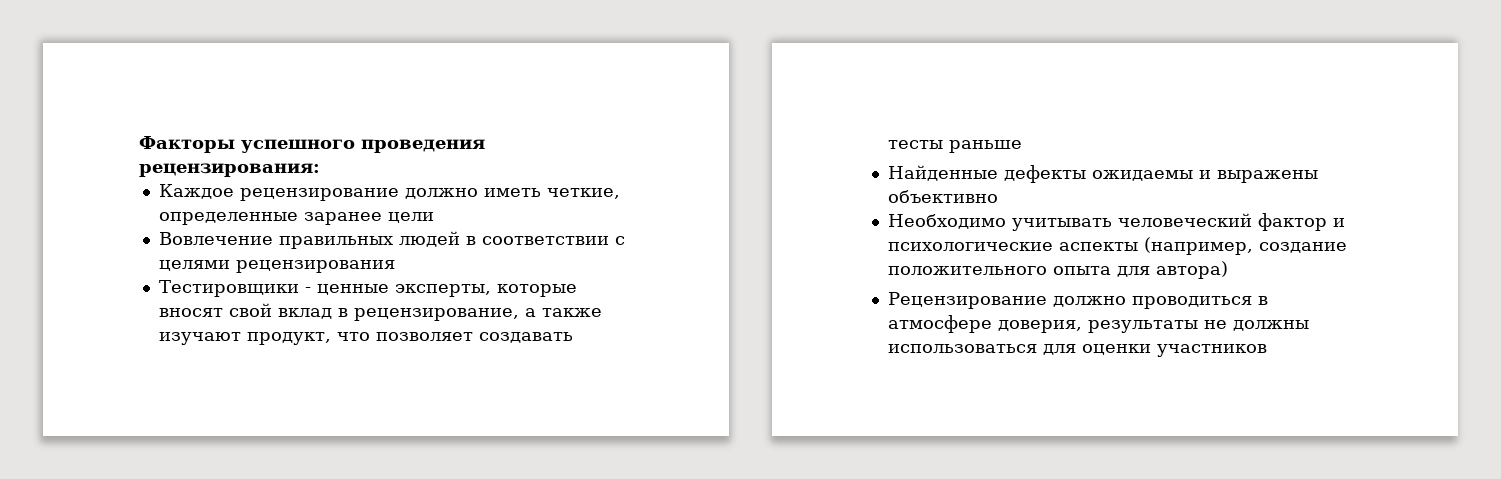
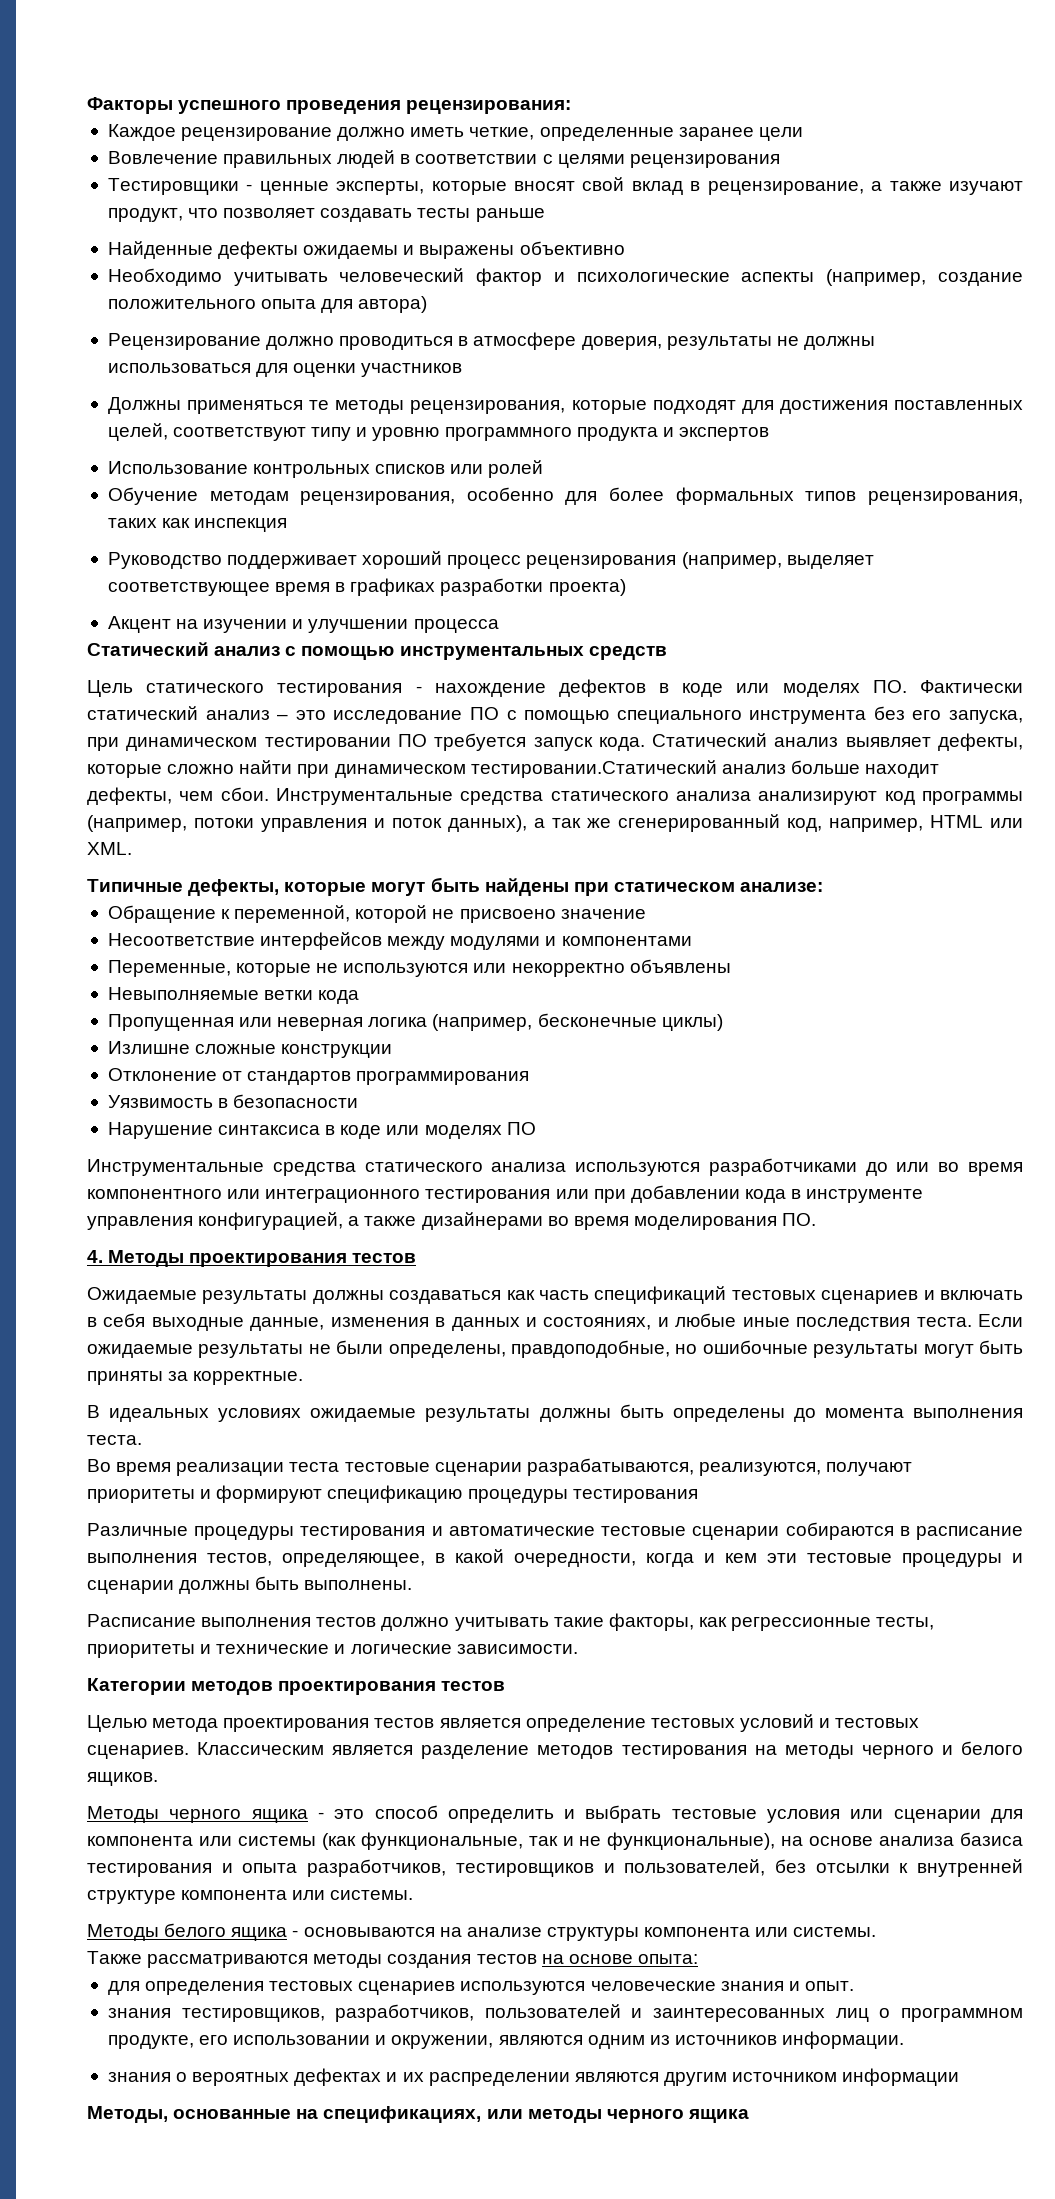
+ Должны применяться те методы рецензирования, которые подходят для достижения поставленных целей, соответствуют типу и уровню программного продукта и экспертов
+ Использование контрольных списков или ролей
+ Обучение методам рецензирования, особенно для более формальных типов рецензирования, таких как инспекция
+ Руководство поддерживает хороший процесс рецензирования (например, выделяет соответствующее время в графиках разработки проекта)
+ Акцент на изучении и улучшении процесса
+ Статический анализ с помощью инструментальных средств
+ Цель статического тестирования - нахождение дефектов в коде или моделях ПО. Фактически статический анализ – это исследование ПО с помощью специального инструмента без его запуска, при динамическом тестировании ПО требуется запуск кода. Статический анализ выявляет дефекты, которые сложно найти при динамическом тестировании.Cтатический анализ больше находит дефекты, чем сбои. Инструментальные средства статического анализа анализируют код программы (например, потоки управления и поток данных), а так же сгенерированный код, например, HTML или XML.
+ Типичные дефекты, которые могут быть найдены при статическом анализе:
+ Обращение к переменной, которой не присвоено значение
+ Несоответствие интерфейсов между модулями и компонентами
+ Переменные, которые не используются или некорректно объявлены
+ Невыполняемые ветки кода
+ Пропущенная или неверная логика (например, бесконечные циклы)
+ Излишне сложные конструкции
+ Отклонение от стандартов программирования
+ Уязвимость в безопасности
+ Нарушение синтаксиса в коде или моделях ПО
+ Инструментальные средства статического анализа используются разработчиками до или во время компонентного или интеграционного тестирования или при добавлении кода в инструменте управления конфигурацией, а также дизайнерами во время моделирования ПО.
+ 4. Методы проектирования тестов
+ Ожидаемые результаты должны создаваться как часть спецификаций тестовых сценариев и включать в себя выходные данные, изменения в данных и состояниях, и любые иные последствия теста. Если ожидаемые результаты не были определены, правдоподобные, но ошибочные результаты могут быть приняты за корректные.
+ В идеальных условиях ожидаемые результаты должны быть определены до момента выполнения теста.
+ Во время реализации теста тестовые сценарии разрабатываются, реализуются, получают приоритеты и формируют спецификацию процедуры тестирования
+ Различные процедуры тестирования и автоматические тестовые сценарии собираются в расписание выполнения тестов, определяющее, в какой очередности, когда и кем эти тестовые процедуры и сценарии должны быть выполнены.
+ Расписание выполнения тестов должно учитывать такие факторы, как регрессионные тесты, приоритеты и технические и логические зависимости.
+ Категории методов проектирования тестов
+ Целью метода проектирования тестов является определение тестовых условий и тестовых сценариев. Классическим является разделение методов тестирования на методы черного и белого ящиков.
+ Методы черного ящика - это способ определить и выбрать тестовые условия или сценарии для компонента или системы (как функциональные, так и не функциональные), на основе анализа базиса тестирования и опыта разработчиков, тестировщиков и пользователей, без отсылки к внутренней структуре компонента или системы.
+ Методы белого ящика - основываются на анализе структуры компонента или системы.
+ Также рассматриваются методы создания тестов на основе опыта:
+ для определения тестовых сценариев используются человеческие знания и опыт.
+ знания тестировщиков, разработчиков, пользователей и заинтересованных лиц о программном продукте, его использовании и окружении, являются одним из источников информации.
+ знания о вероятных дефектах и их распределении являются другим источником информации
+ Методы, основанные на спецификациях, или методы черного ящика

